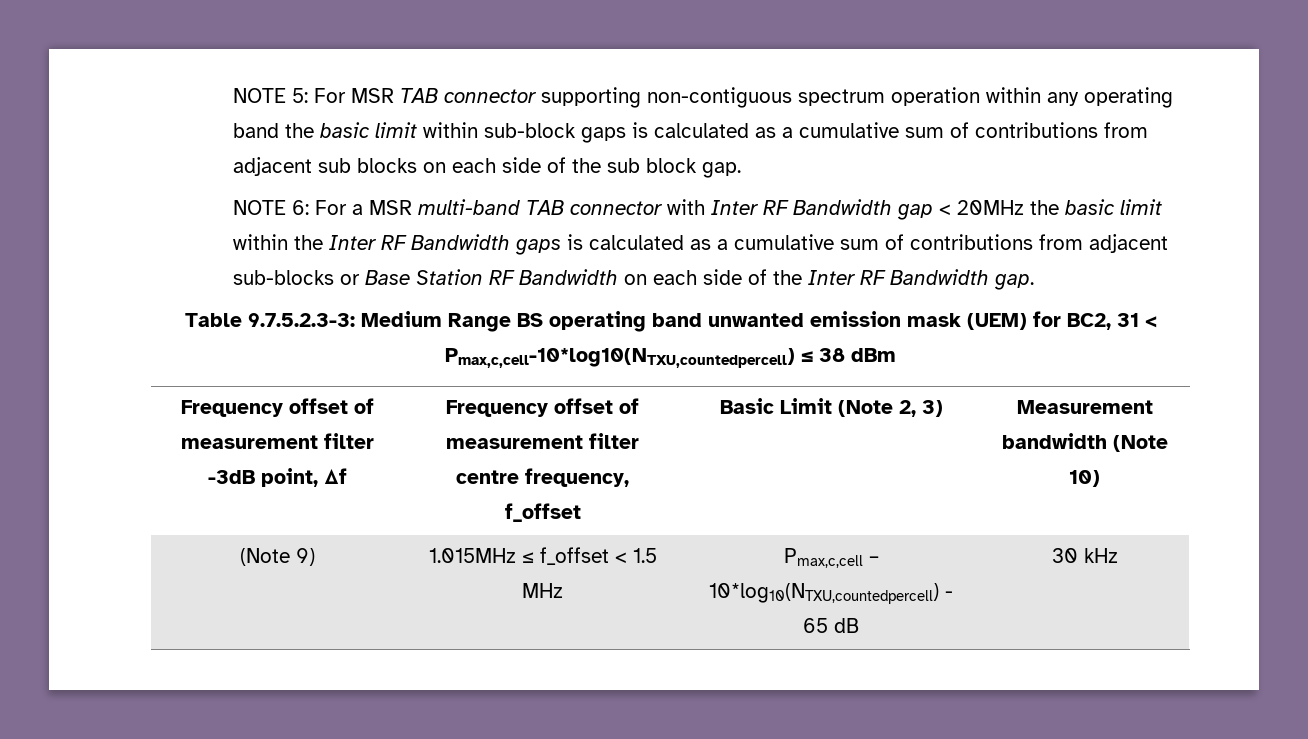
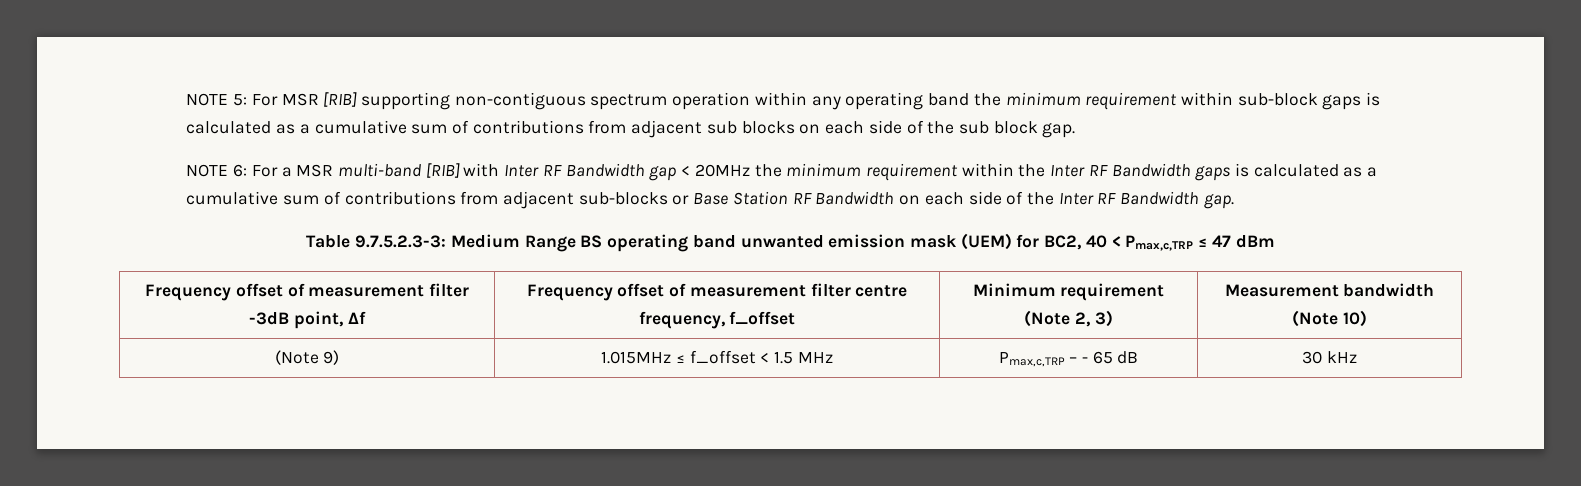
- NOTE 5: For MSR TAB connector supporting non-contiguous spectrum operation within any operating band the basic limit within sub-block gaps is calculated as a cumulative sum of contributions from adjacent sub blocks on each side of the sub block gap.
+ NOTE 5: For MSR [RIB] supporting non-contiguous spectrum operation within any operating band the minimum requirement within sub-block gaps is calculated as a cumulative sum of contributions from adjacent sub blocks on each side of the sub block gap.
- NOTE 6: For a MSR multi-band TAB connector with Inter RF Bandwidth gap < 20MHz the basic limit within the Inter RF Bandwidth gaps is calculated as a cumulative sum of contributions from adjacent sub-blocks or Base Station RF Bandwidth on each side of the Inter RF Bandwidth gap.
+ NOTE 6: For a MSR multi-band [RIB] with Inter RF Bandwidth gap < 20MHz the minimum requirement within the Inter RF Bandwidth gaps is calculated as a cumulative sum of contributions from adjacent sub-blocks or Base Station RF Bandwidth on each side of the Inter RF Bandwidth gap.
- Table 9.7.5.2.3-3: Medium Range BS operating band unwanted emission mask (UEM) for BC2, 31 < Pmax,c,cell-10*log10(NTXU,countedpercell) ≤ 38 dBm
+ Table 9.7.5.2.3-3: Medium Range BS operating band unwanted emission mask (UEM) for BC2, 40 < Pmax,c,TRP ≤ 47 dBm
- Frequency offset of measurement filter -3dB point, Δf | Frequency offset of measurement filter centre frequency, f_offset | Basic Limit (Note 2, 3) | Measurement bandwidth (Note 10)
+ Frequency offset of measurement filter -3dB point, Δf | Frequency offset of measurement filter centre frequency, f_offset | Minimum requirement (Note 2, 3) | Measurement bandwidth (Note 10)
- (Note 9) | 1.015MHz ≤ f_offset < 1.5 MHz | Pmax,c,cell – 10*log10(NTXU,countedpercell) - 65 dB | 30 kHz
+ (Note 9) | 1.015MHz ≤ f_offset < 1.5 MHz | Pmax,c,TRP – - 65 dB | 30 kHz

